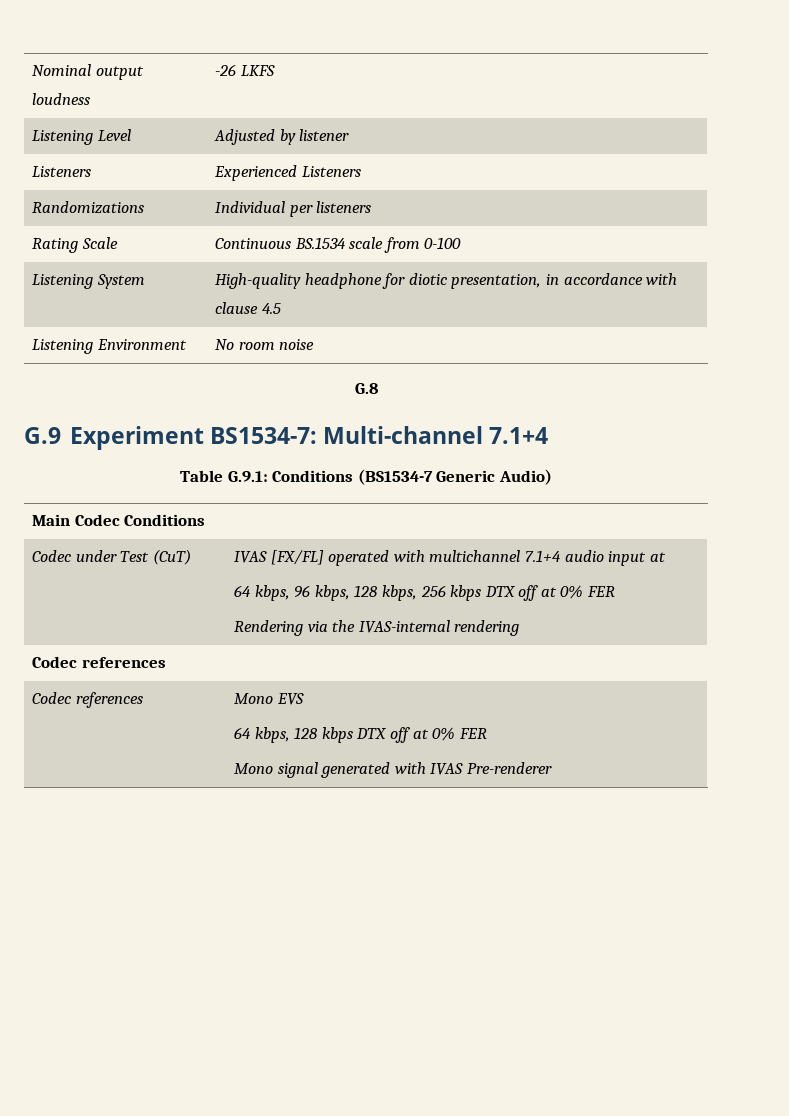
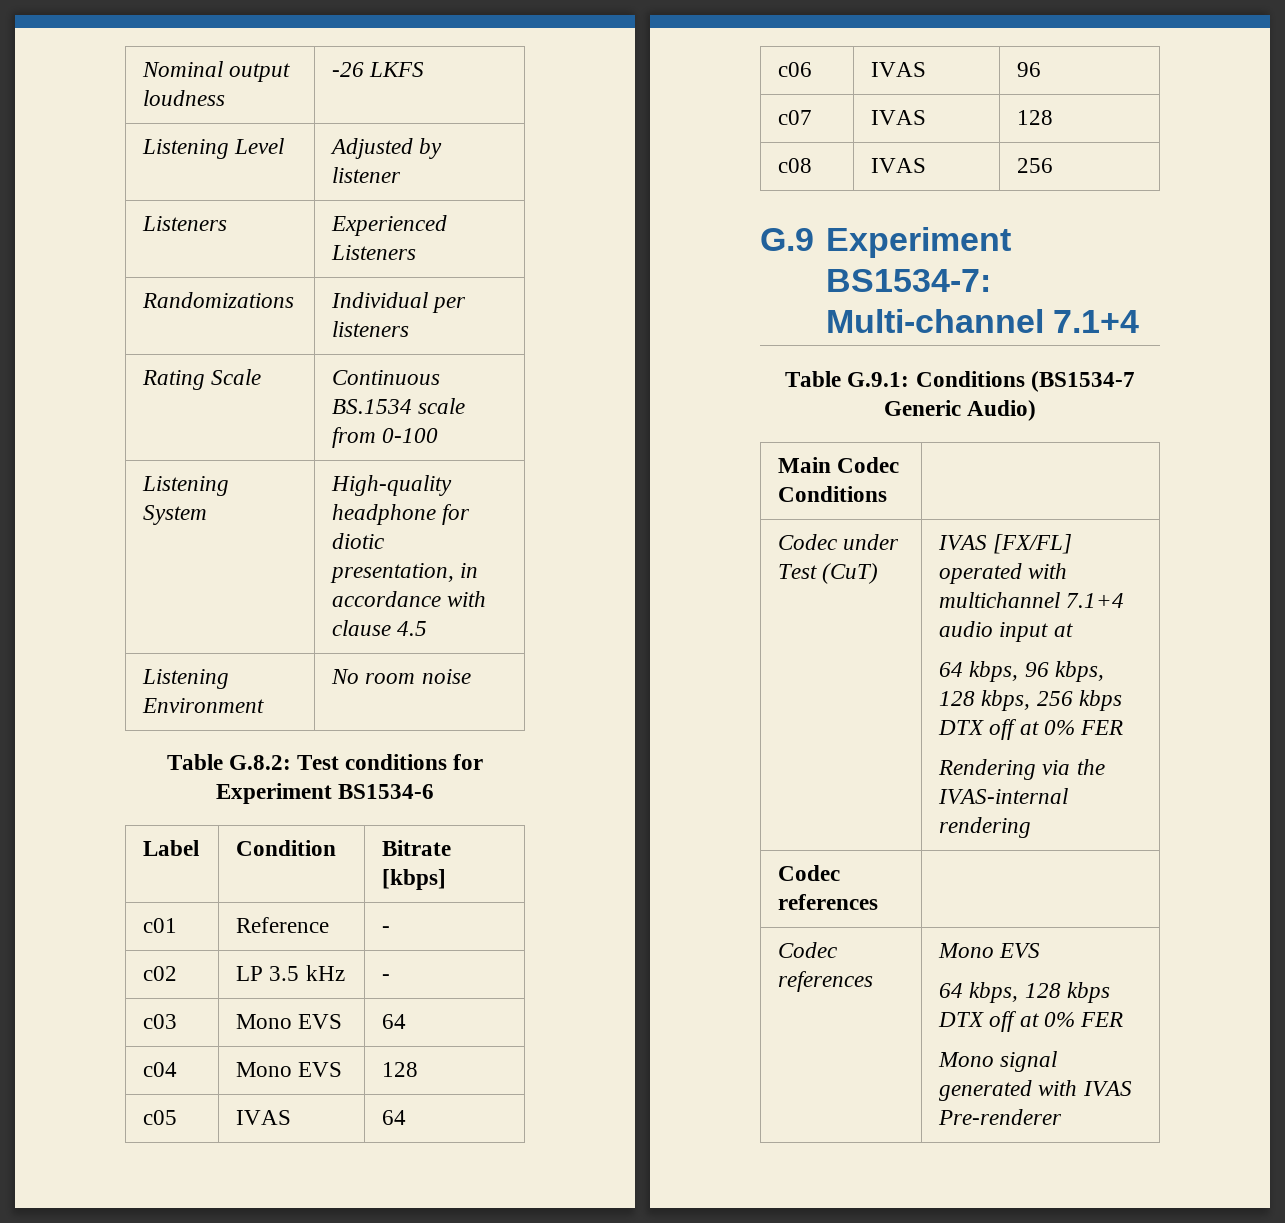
- G.8
+ Table G.8.2: Test conditions for Experiment BS1534-6
+ Label | Condition | Bitrate [kbps]
+ c01 | Reference | -
+ c02 | LP 3.5 kHz | -
+ c03 | Mono EVS | 64
+ c04 | Mono EVS | 128
+ c05 | IVAS | 64
+ c06 | IVAS | 96
+ c07 | IVAS | 128
+ c08 | IVAS | 256

